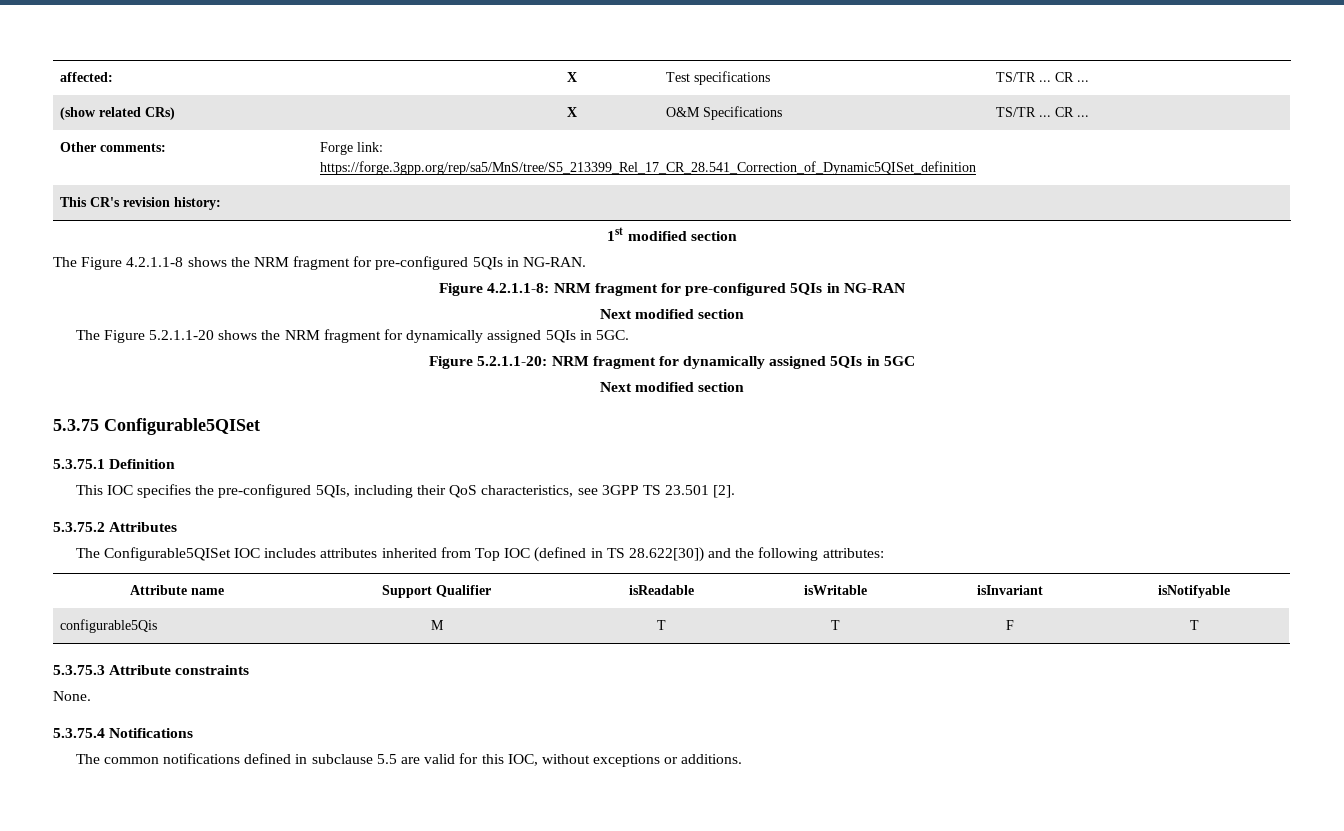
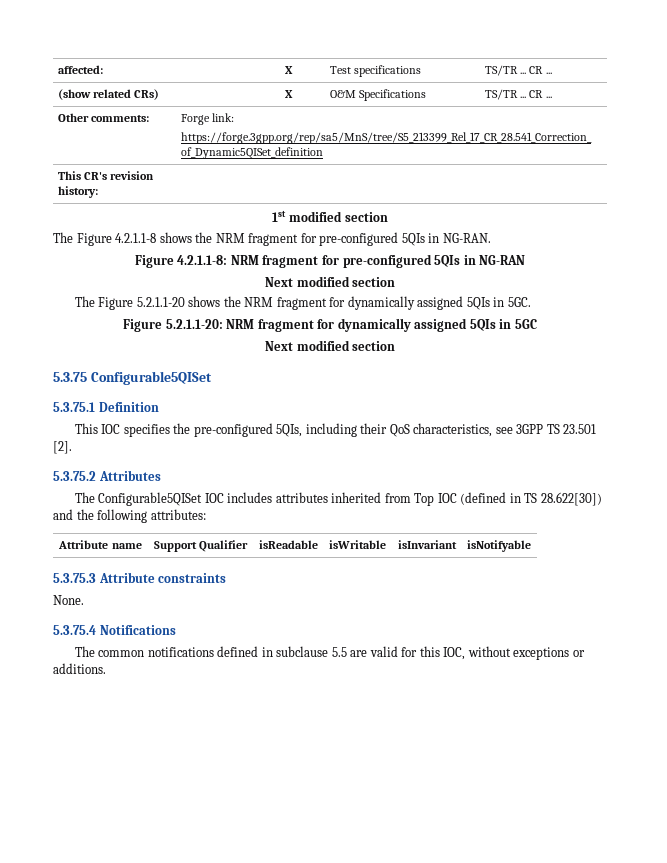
- configurable5Qis | M | T | T | F | T

